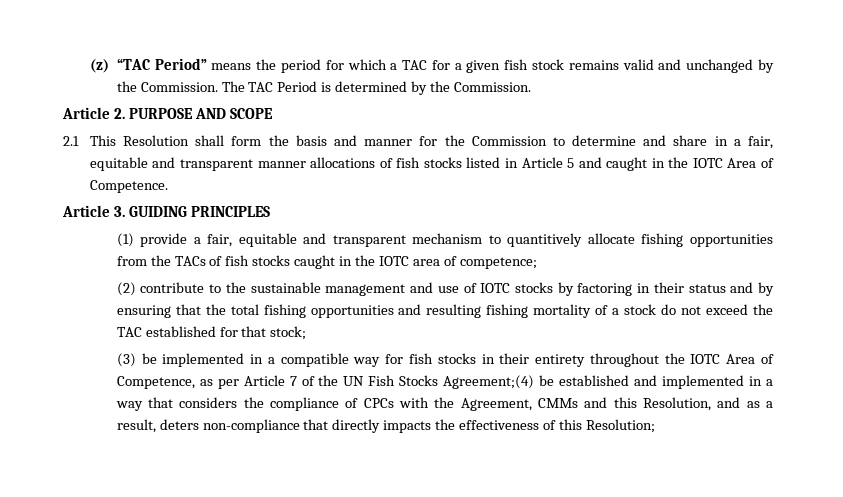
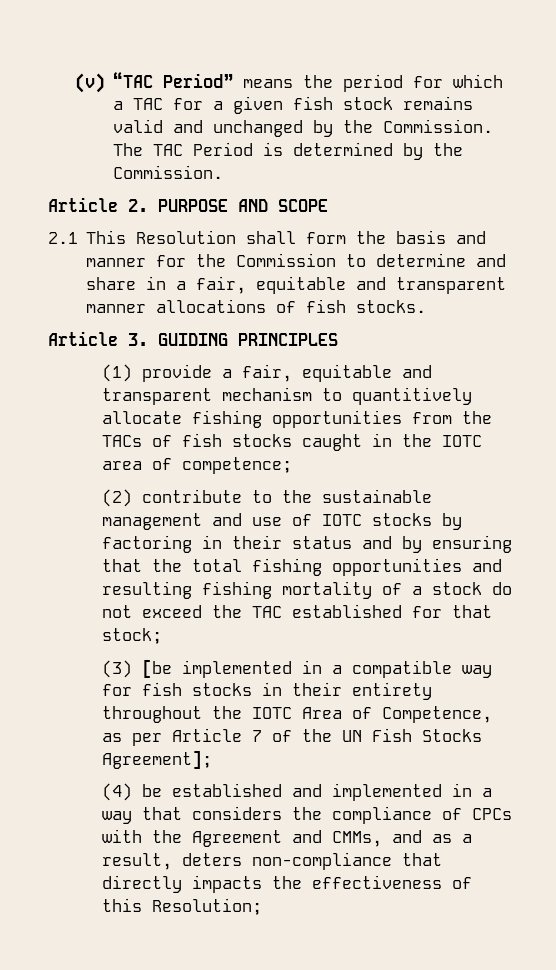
- (z) “TAC Period” means the period for which a TAC for a given fish stock remains valid and unchanged by the Commission.
+ (v) “TAC Period” means the period for which a TAC for a given fish stock remains valid and unchanged by the Commission.
- 2.1 This Resolution shall form the basis and manner for the Commission to determine and share in a fair, equitable and transparent manner allocations of fish stocks listed in Article 5 and caught in the IOTC Area of Competence.
+ 2.1 This Resolution shall form the basis and manner for the Commission to determine and share in a fair, equitable and transparent manner allocations of fish stocks.
- (3) be implemented in a compatible way for fish stocks in their entirety throughout the IOTC Area of Competence, as per Article 7 of the UN Fish Stocks Agreement;(4) be established and implemented in a way that considers the compliance of CPCs with the Agreement, CMMs and this Resolution, and as a result, deters non-compliance that directly impacts the effectiveness of this Resolution;
+ (3) [be implemented in a compatible way for fish stocks in their entirety throughout the IOTC Area of Competence, as per Article 7 of the UN Fish Stocks Agreement];
+ (4) be established and implemented in a way that considers the compliance of CPCs with the Agreement and CMMs, and as a result, deters non-compliance that directly impacts the effectiveness of this Resolution;

